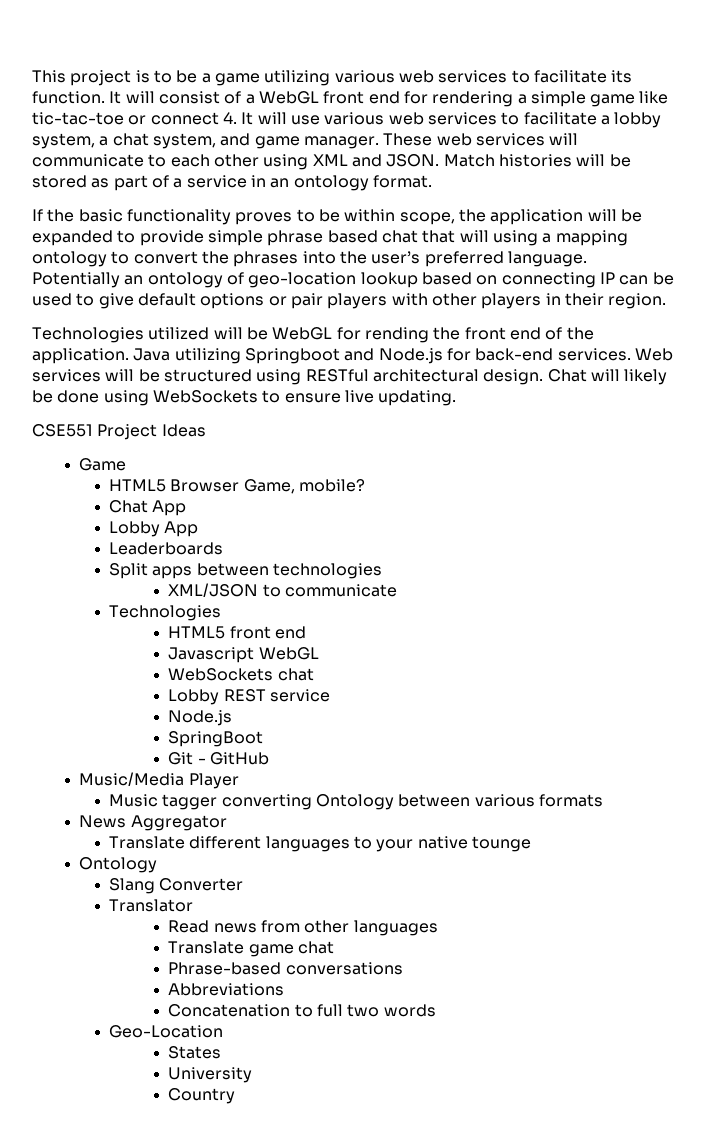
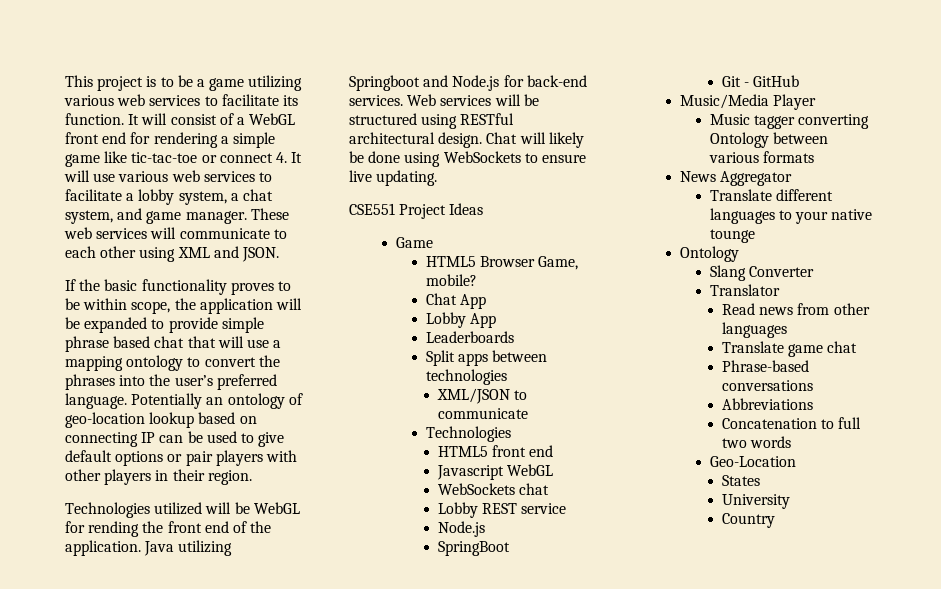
- Match histories will be stored as part of a service in an ontology format.
- If the basic functionality proves to be within scope, the application will be expanded to provide simple phrase based chat that will using a mapping ontology to convert the phrases into the user’s preferred language.
+ If the basic functionality proves to be within scope, the application will be expanded to provide simple phrase based chat that will use a mapping ontology to convert the phrases into the user’s preferred language.

